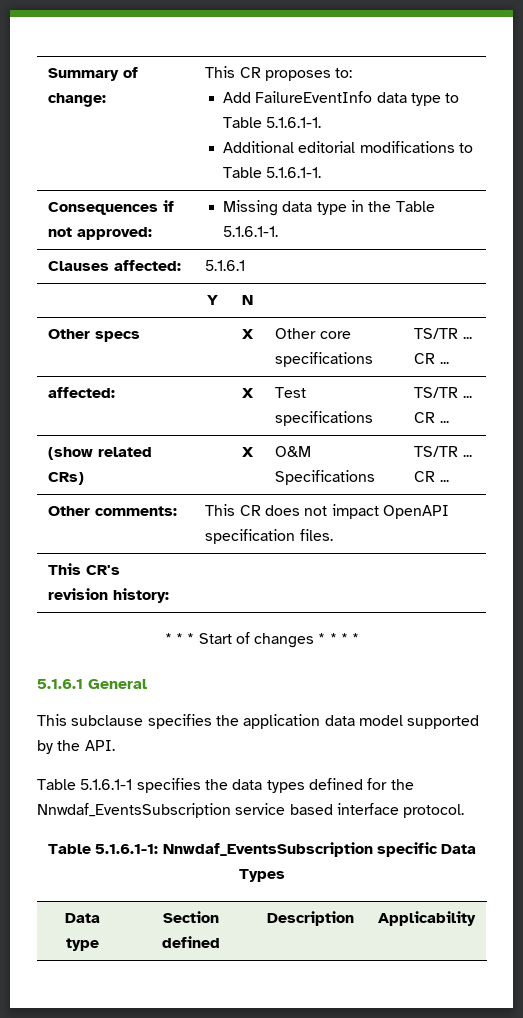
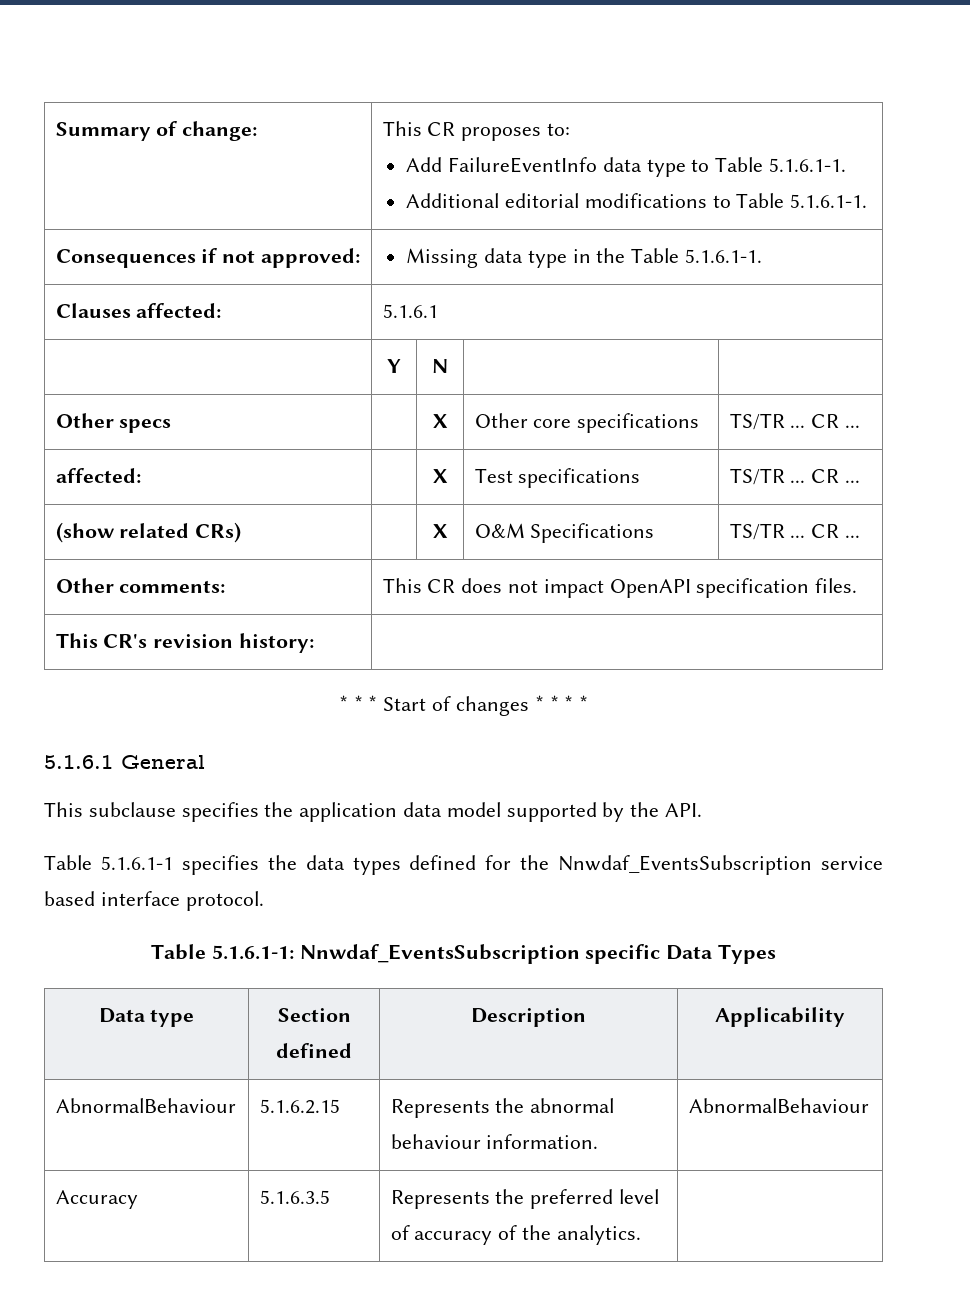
+ AbnormalBehaviour | 5.1.6.2.15 | Represents the abnormal behaviour information. | AbnormalBehaviour
+ Accuracy | 5.1.6.3.5 | Represents the preferred level of accuracy of the analytics. |

